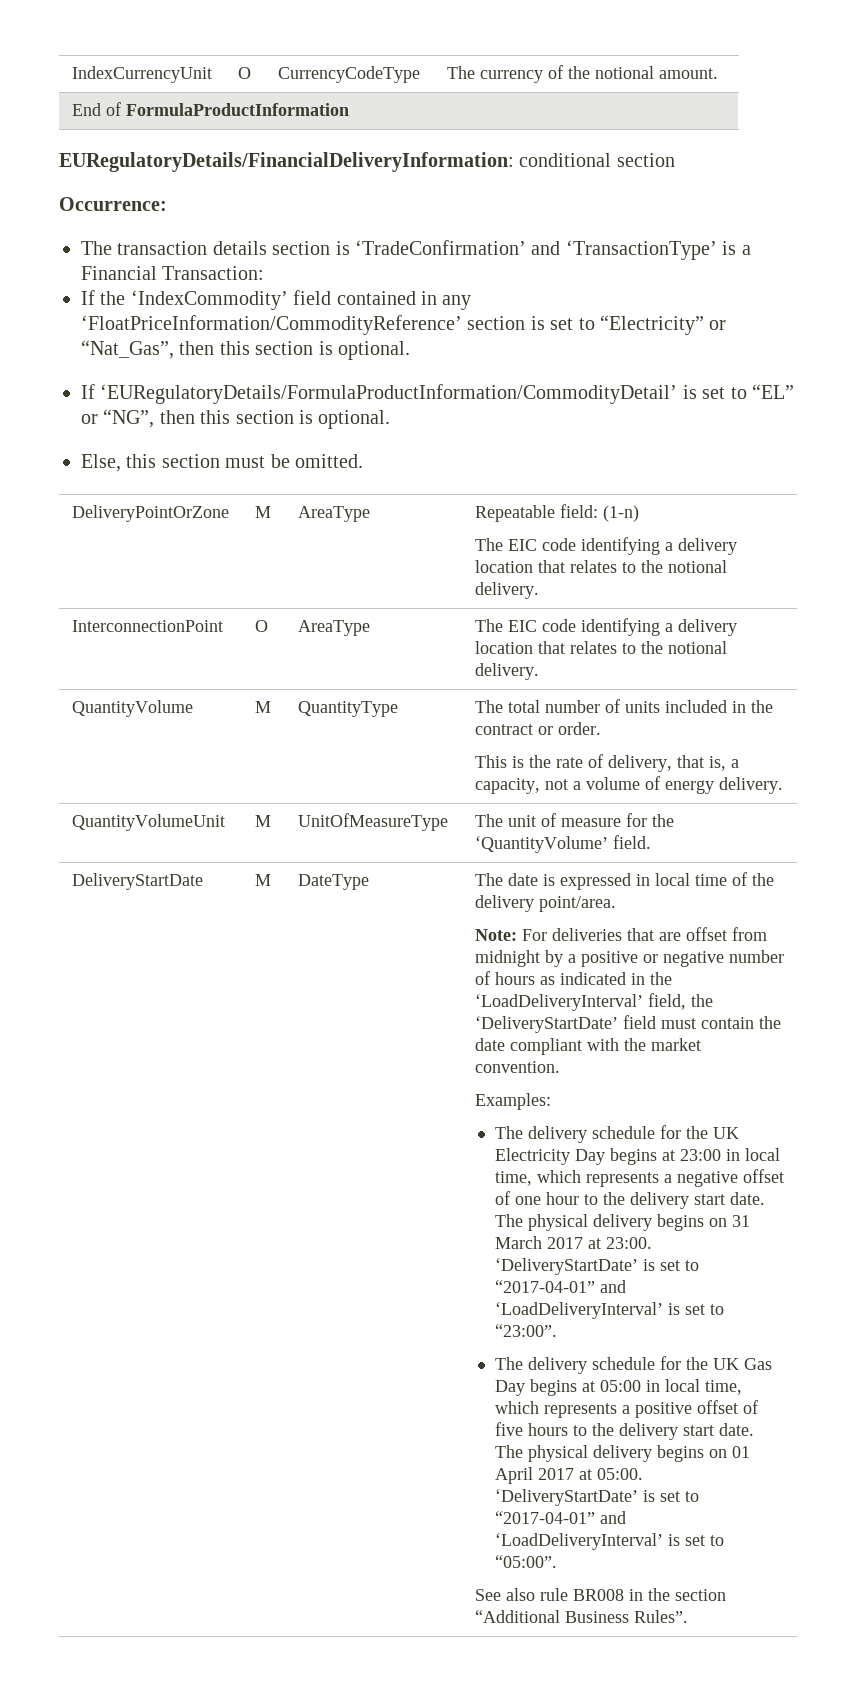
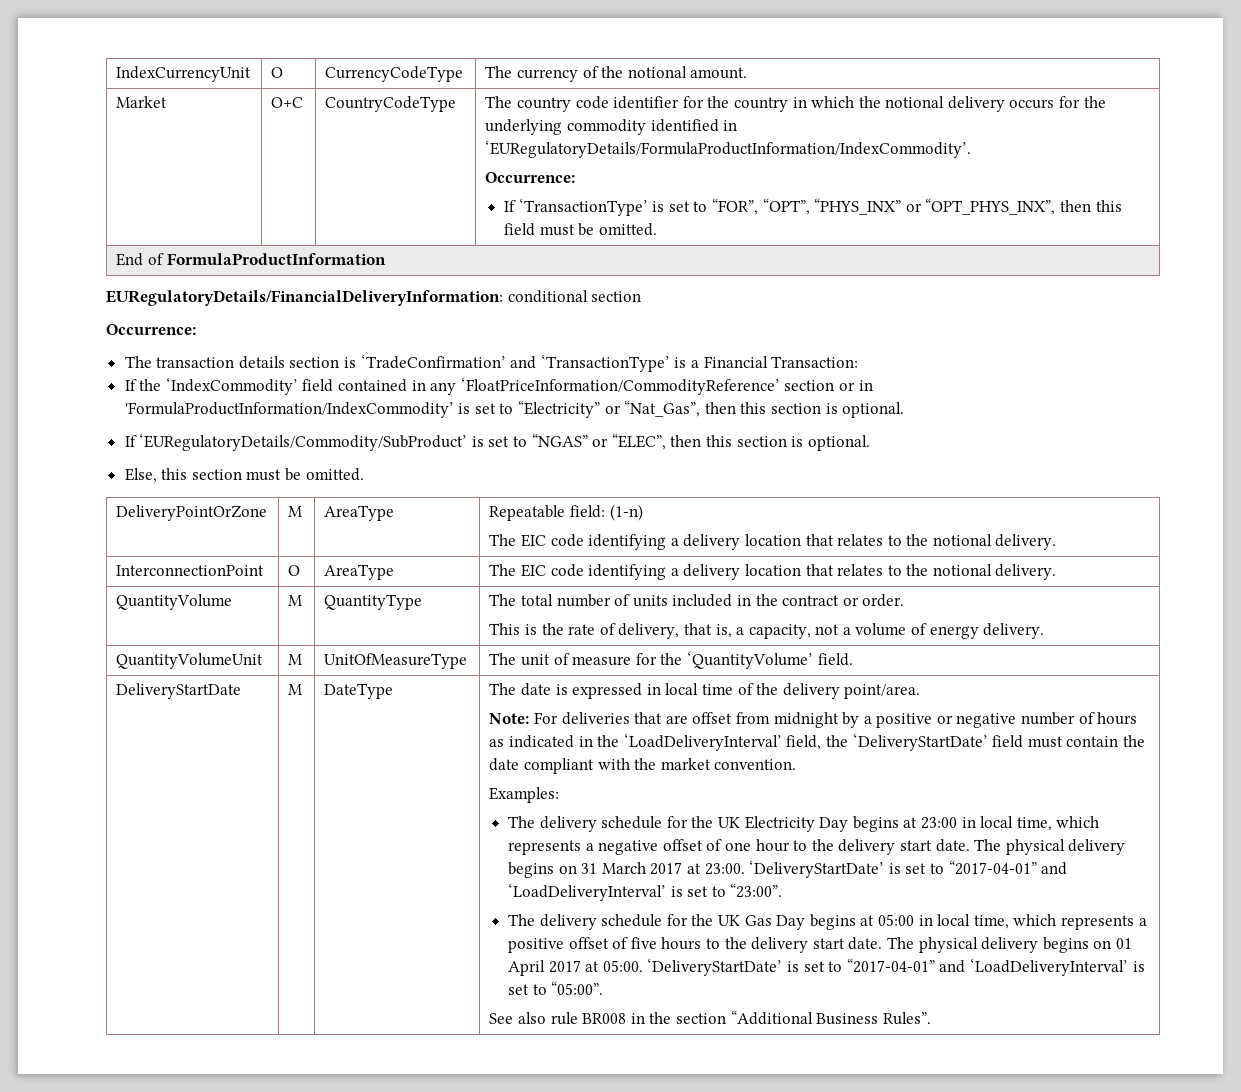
+ Market | O+C | CountryCodeType | The country code identifier for the country in which the notional delivery occurs for the underlying commodity identified in ‘EURegulatoryDetails/FormulaProductInformation/IndexCommodity’.
+ Occurrence:
+ If ‘TransactionType’ is set to “FOR”, “OPT”, “PHYS_INX” or “OPT_PHYS_INX”, then this field must be omitted.
- If the ‘IndexCommodity’ field contained in any ‘FloatPriceInformation/CommodityReference’ section is set to “Electricity” or “Nat_Gas”, then this section is optional.
+ If the ‘IndexCommodity’ field contained in any ‘FloatPriceInformation/CommodityReference’ section or in 'FormulaProductInformation/IndexCommodity’ is set to “Electricity” or “Nat_Gas”, then this section is optional.
- If ‘EURegulatoryDetails/FormulaProductInformation/CommodityDetail’ is set to “EL” or “NG”, then this section is optional.
+ If ‘EURegulatoryDetails/Commodity/SubProduct’ is set to “NGAS” or “ELEC”, then this section is optional.

